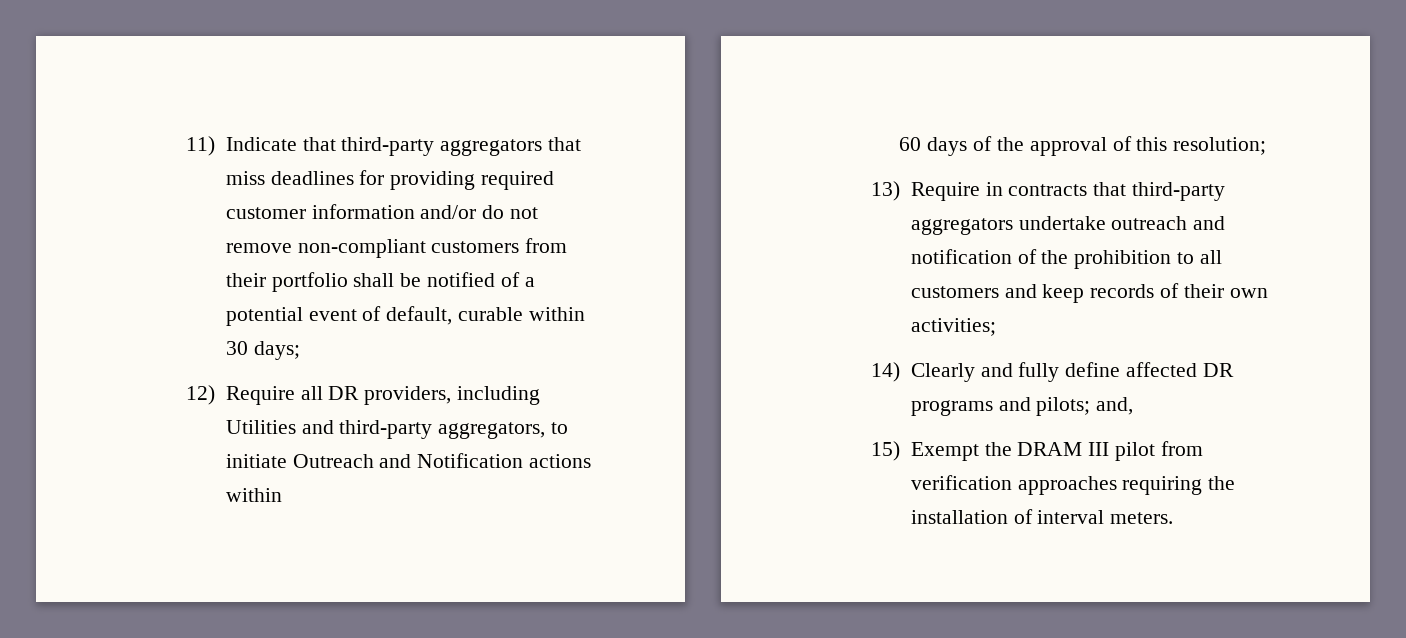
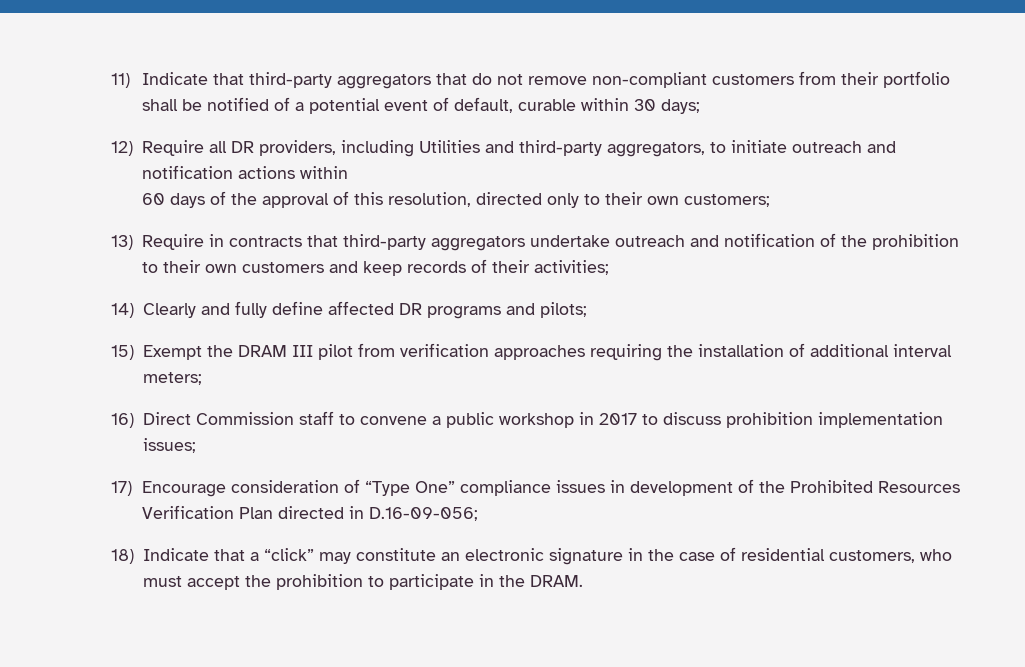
- 11) Indicate that third-party aggregators that miss deadlines for providing required customer information and/or do not remove non-compliant customers from their portfolio shall be notified of a potential event of default, curable within 30 days;
+ 11) Indicate that third-party aggregators that do not remove non-compliant customers from their portfolio shall be notified of a potential event of default, curable within 30 days;
- 12) Require all DR providers, including Utilities and third-party aggregators, to initiate Outreach and Notification actions within
+ 12) Require all DR providers, including Utilities and third-party aggregators, to initiate outreach and notification actions within
- 60 days of the approval of this resolution;
+ 60 days of the approval of this resolution, directed only to their own customers;
- 13) Require in contracts that third-party aggregators undertake outreach and notification of the prohibition to all customers and keep records of their own activities;
+ 13) Require in contracts that third-party aggregators undertake outreach and notification of the prohibition to their own customers and keep records of their activities;
- 14) Clearly and fully define affected DR programs and pilots; and,
+ 14) Clearly and fully define affected DR programs and pilots;
- 15) Exempt the DRAM III pilot from verification approaches requiring the installation of interval meters.
+ 15) Exempt the DRAM III pilot from verification approaches requiring the installation of additional interval meters;
+ 16) Direct Commission staff to convene a public workshop in 2017 to discuss prohibition implementation issues;
+ 17) Encourage consideration of “Type One” compliance issues in development of the Prohibited Resources Verification Plan directed in D.16-09-056;
+ 18) Indicate that a “click” may constitute an electronic signature in the case of residential customers, who must accept the prohibition to participate in the DRAM.

